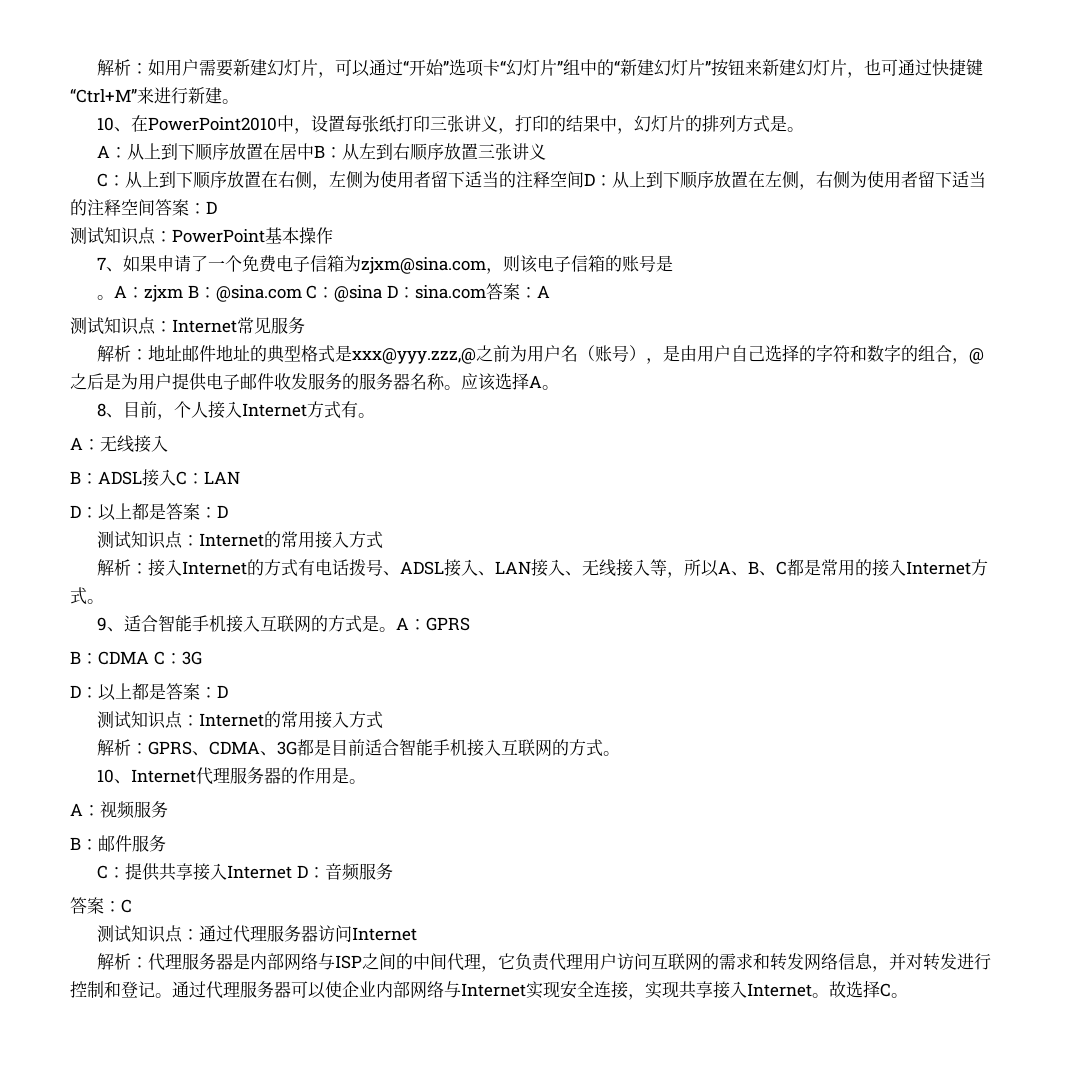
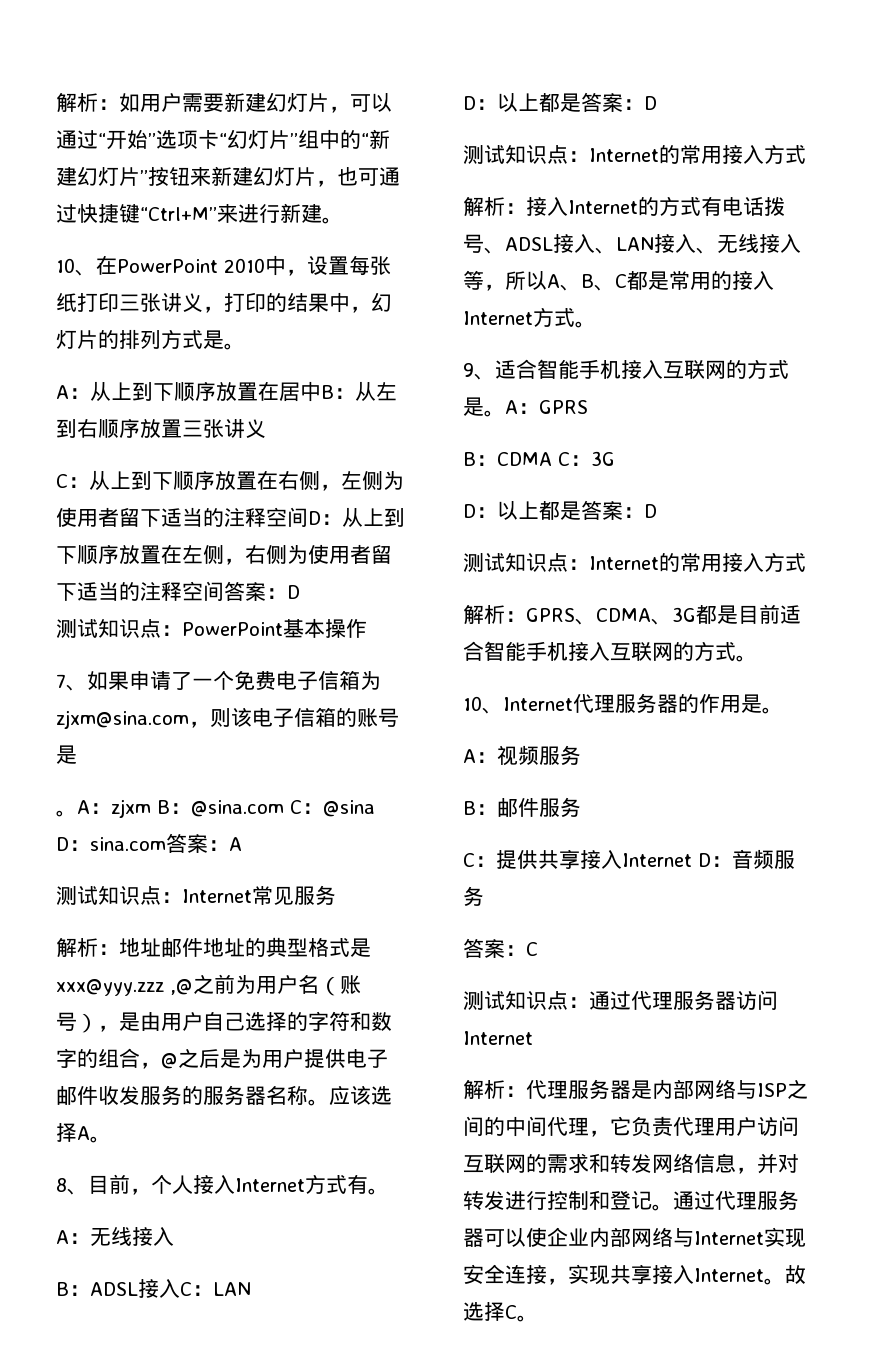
- 10、在PowerPoint2010中，设置每张纸打印三张讲义，打印的结果中，幻灯片的排列方式是。
+ 10、在PowerPoint 2010中，设置每张纸打印三张讲义，打印的结果中，幻灯片的排列方式是。
- 解析：地址邮件地址的典型格式是xxx@yyy.zzz,@之前为用户名（账号），是由用户自己选择的字符和数字的组合，@之后是为用户提供电子邮件收发服务的服务器名称。
+ 解析：地址邮件地址的典型格式是xxx@yyy.zzz ,@之前为用户名（账号），是由用户自己选择的字符和数字的组合，@之后是为用户提供电子邮件收发服务的服务器名称。

